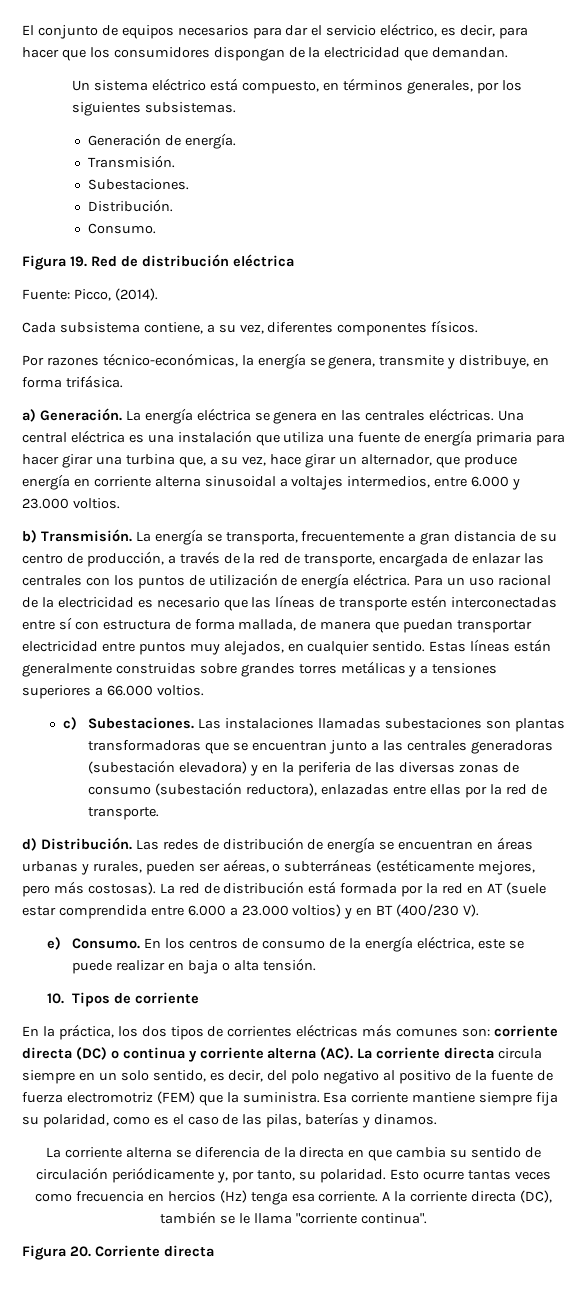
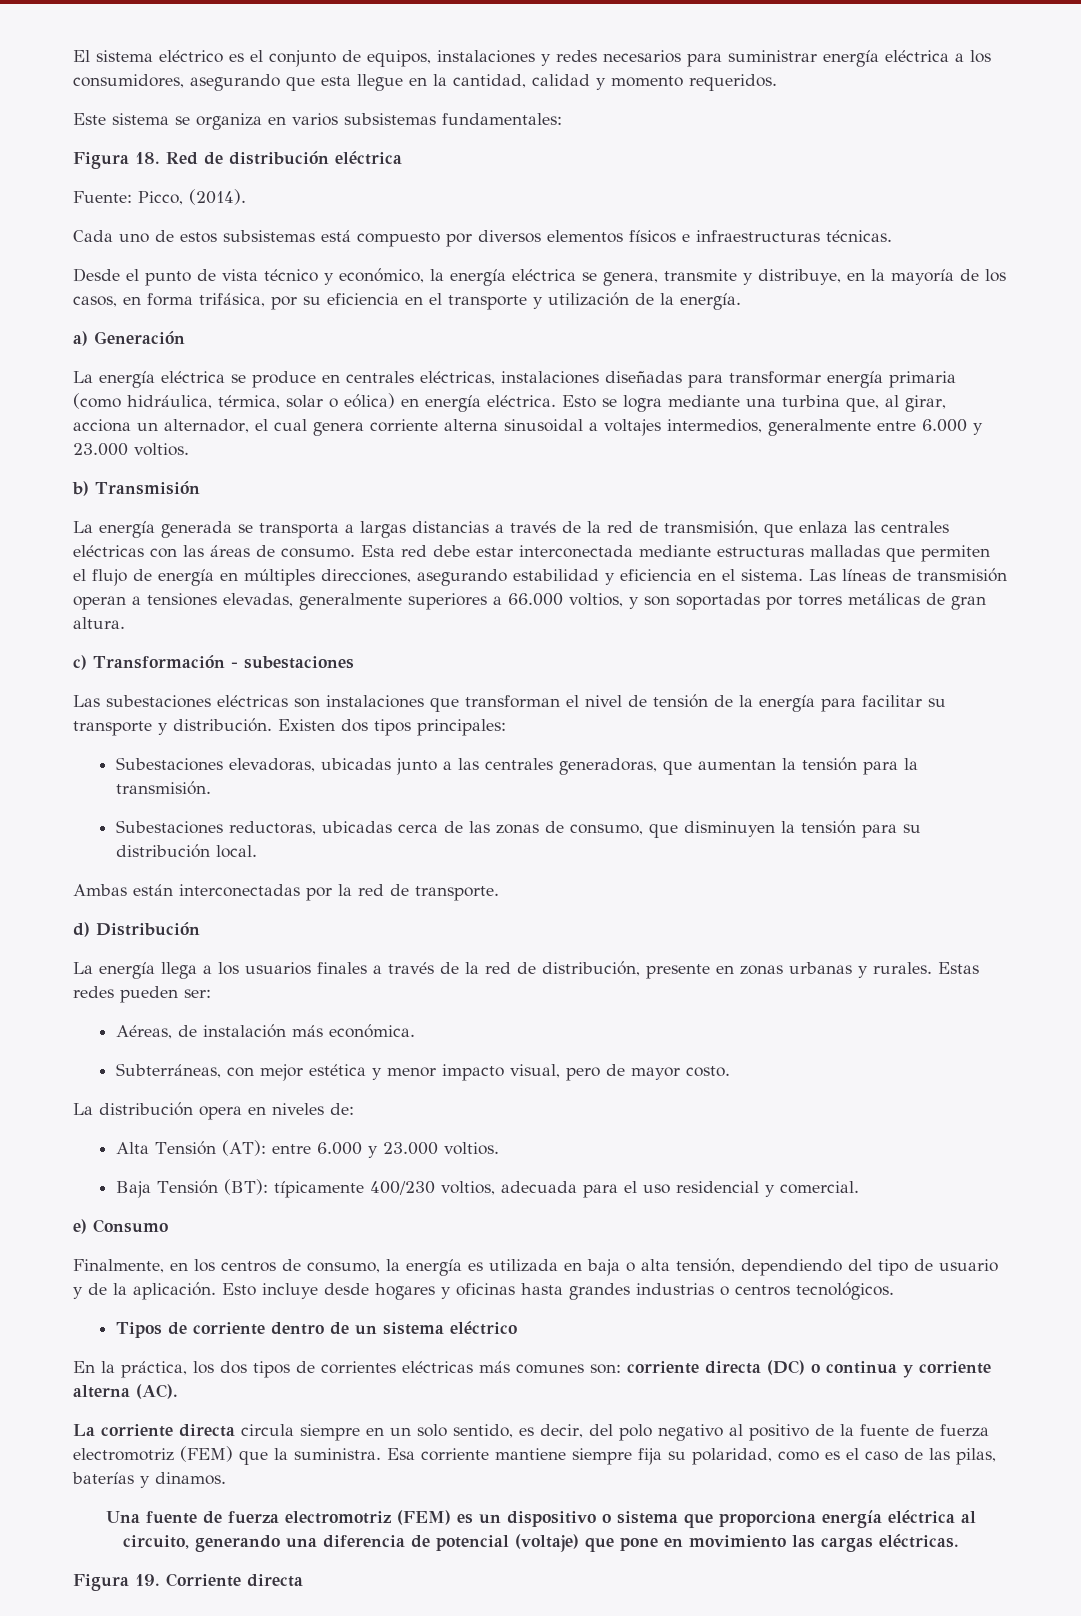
- El conjunto de equipos necesarios para dar el servicio eléctrico, es decir, para hacer que los consumidores dispongan de la electricidad que demandan.
- Un sistema eléctrico está compuesto, en términos generales, por los siguientes subsistemas.
- Generación de energía.
- Transmisión.
- Subestaciones.
- Distribución.
- Consumo.
- Figura 19. Red de distribución eléctrica
+ El sistema eléctrico es el conjunto de equipos, instalaciones y redes necesarios para suministrar energía eléctrica a los consumidores, asegurando que esta llegue en la cantidad, calidad y momento requeridos.
+ Este sistema se organiza en varios subsistemas fundamentales:
+ Figura 18. Red de distribución eléctrica
- Cada subsistema contiene, a su vez, diferentes componentes físicos.
- Por razones técnico-económicas, la energía se genera, transmite y distribuye, en forma trifásica.
+ Cada uno de estos subsistemas está compuesto por diversos elementos físicos e infraestructuras técnicas.
+ Desde el punto de vista técnico y económico, la energía eléctrica se genera, transmite y distribuye, en la mayoría de los casos, en forma trifásica, por su eficiencia en el transporte y utilización de la energía.
- a) Generación. La energía eléctrica se genera en las centrales eléctricas. Una central eléctrica es una instalación que utiliza una fuente de energía primaria para hacer girar una turbina que, a su vez, hace girar un alternador, que produce energía en corriente alterna sinusoidal a voltajes intermedios, entre 6.000 y 23.000 voltios.
+ a) Generación
+ La energía eléctrica se produce en centrales eléctricas, instalaciones diseñadas para transformar energía primaria (como hidráulica, térmica, solar o eólica) en energía eléctrica. Esto se logra mediante una turbina que, al girar, acciona un alternador, el cual genera corriente alterna sinusoidal a voltajes intermedios, generalmente entre 6.000 y 23.000 voltios.
- b) Transmisión. La energía se transporta, frecuentemente a gran distancia de su centro de producción, a través de la red de transporte, encargada de enlazar las centrales con los puntos de utilización de energía eléctrica. Para un uso racional de la electricidad es necesario que las líneas de transporte estén interconectadas entre sí con estructura de forma mallada, de manera que puedan transportar electricidad entre puntos muy alejados, en cualquier sentido. Estas líneas están generalmente construidas sobre grandes torres metálicas y a tensiones superiores a 66.000 voltios.
- c) Subestaciones. Las instalaciones llamadas subestaciones son plantas transformadoras que se encuentran junto a las centrales generadoras (subestación elevadora) y en la periferia de las diversas zonas de consumo (subestación reductora), enlazadas entre ellas por la red de transporte.
+ b) Transmisión
+ La energía generada se transporta a largas distancias a través de la red de transmisión, que enlaza las centrales eléctricas con las áreas de consumo. Esta red debe estar interconectada mediante estructuras malladas que permiten el flujo de energía en múltiples direcciones, asegurando estabilidad y eficiencia en el sistema. Las líneas de transmisión operan a tensiones elevadas, generalmente superiores a 66.000 voltios, y son soportadas por torres metálicas de gran altura.
+ c) Transformación - subestaciones
+ Las subestaciones eléctricas son instalaciones que transforman el nivel de tensión de la energía para facilitar su transporte y distribución. Existen dos tipos principales:
+ Subestaciones elevadoras, ubicadas junto a las centrales generadoras, que aumentan la tensión para la transmisión.
+ Subestaciones reductoras, ubicadas cerca de las zonas de consumo, que disminuyen la tensión para su distribución local.
+ Ambas están interconectadas por la red de transporte.
- d) Distribución. Las redes de distribución de energía se encuentran en áreas urbanas y rurales, pueden ser aéreas, o subterráneas (estéticamente mejores, pero más costosas). La red de distribución está formada por la red en AT (suele estar comprendida entre 6.000 a 23.000 voltios) y en BT (400/230 V).
- e) Consumo. En los centros de consumo de la energía eléctrica, este se puede realizar en baja o alta tensión.
- 10. Tipos de corriente
+ d) Distribución
+ La energía llega a los usuarios finales a través de la red de distribución, presente en zonas urbanas y rurales. Estas redes pueden ser:
+ Aéreas, de instalación más económica.
+ Subterráneas, con mejor estética y menor impacto visual, pero de mayor costo.
+ La distribución opera en niveles de:
+ Alta Tensión (AT): entre 6.000 y 23.000 voltios.
+ Baja Tensión (BT): típicamente 400/230 voltios, adecuada para el uso residencial y comercial.
+ e) Consumo
+ Finalmente, en los centros de consumo, la energía es utilizada en baja o alta tensión, dependiendo del tipo de usuario y de la aplicación. Esto incluye desde hogares y oficinas hasta grandes industrias o centros tecnológicos.
+ Tipos de corriente dentro de un sistema eléctrico
- En la práctica, los dos tipos de corrientes eléctricas más comunes son: corriente directa (DC) o continua y corriente alterna (AC). La corriente directa circula siempre en un solo sentido, es decir, del polo negativo al positivo de la fuente de fuerza electromotriz (FEM) que la suministra.
+ En la práctica, los dos tipos de corrientes eléctricas más comunes son: corriente directa (DC) o continua y corriente alterna (AC).
+ La corriente directa circula siempre en un solo sentido, es decir, del polo negativo al positivo de la fuente de fuerza electromotriz (FEM) que la suministra.
- La corriente alterna se diferencia de la directa en que cambia su sentido de circulación periódicamente y, por tanto, su polaridad. Esto ocurre tantas veces como frecuencia en hercios (Hz) tenga esa corriente. A la corriente directa (DC), también se le llama "corriente continua".
- Figura 20. Corriente directa
+ Una fuente de fuerza electromotriz (FEM) es un dispositivo o sistema que proporciona energía eléctrica al circuito, generando una diferencia de potencial (voltaje) que pone en movimiento las cargas eléctricas.
+ Figura 19. Corriente directa

